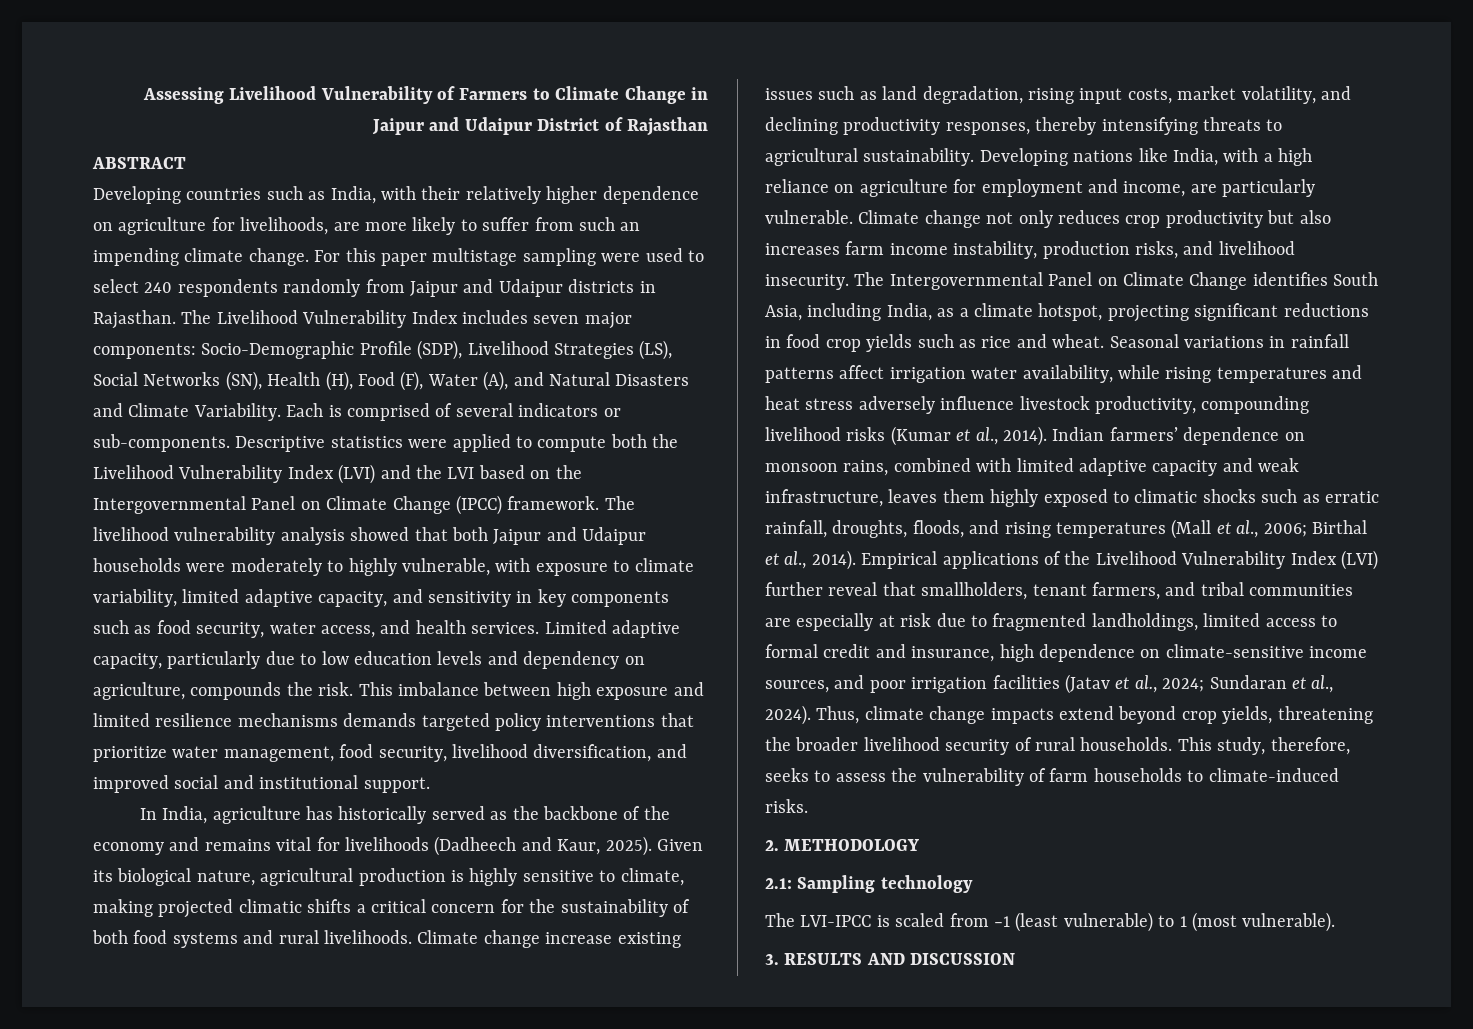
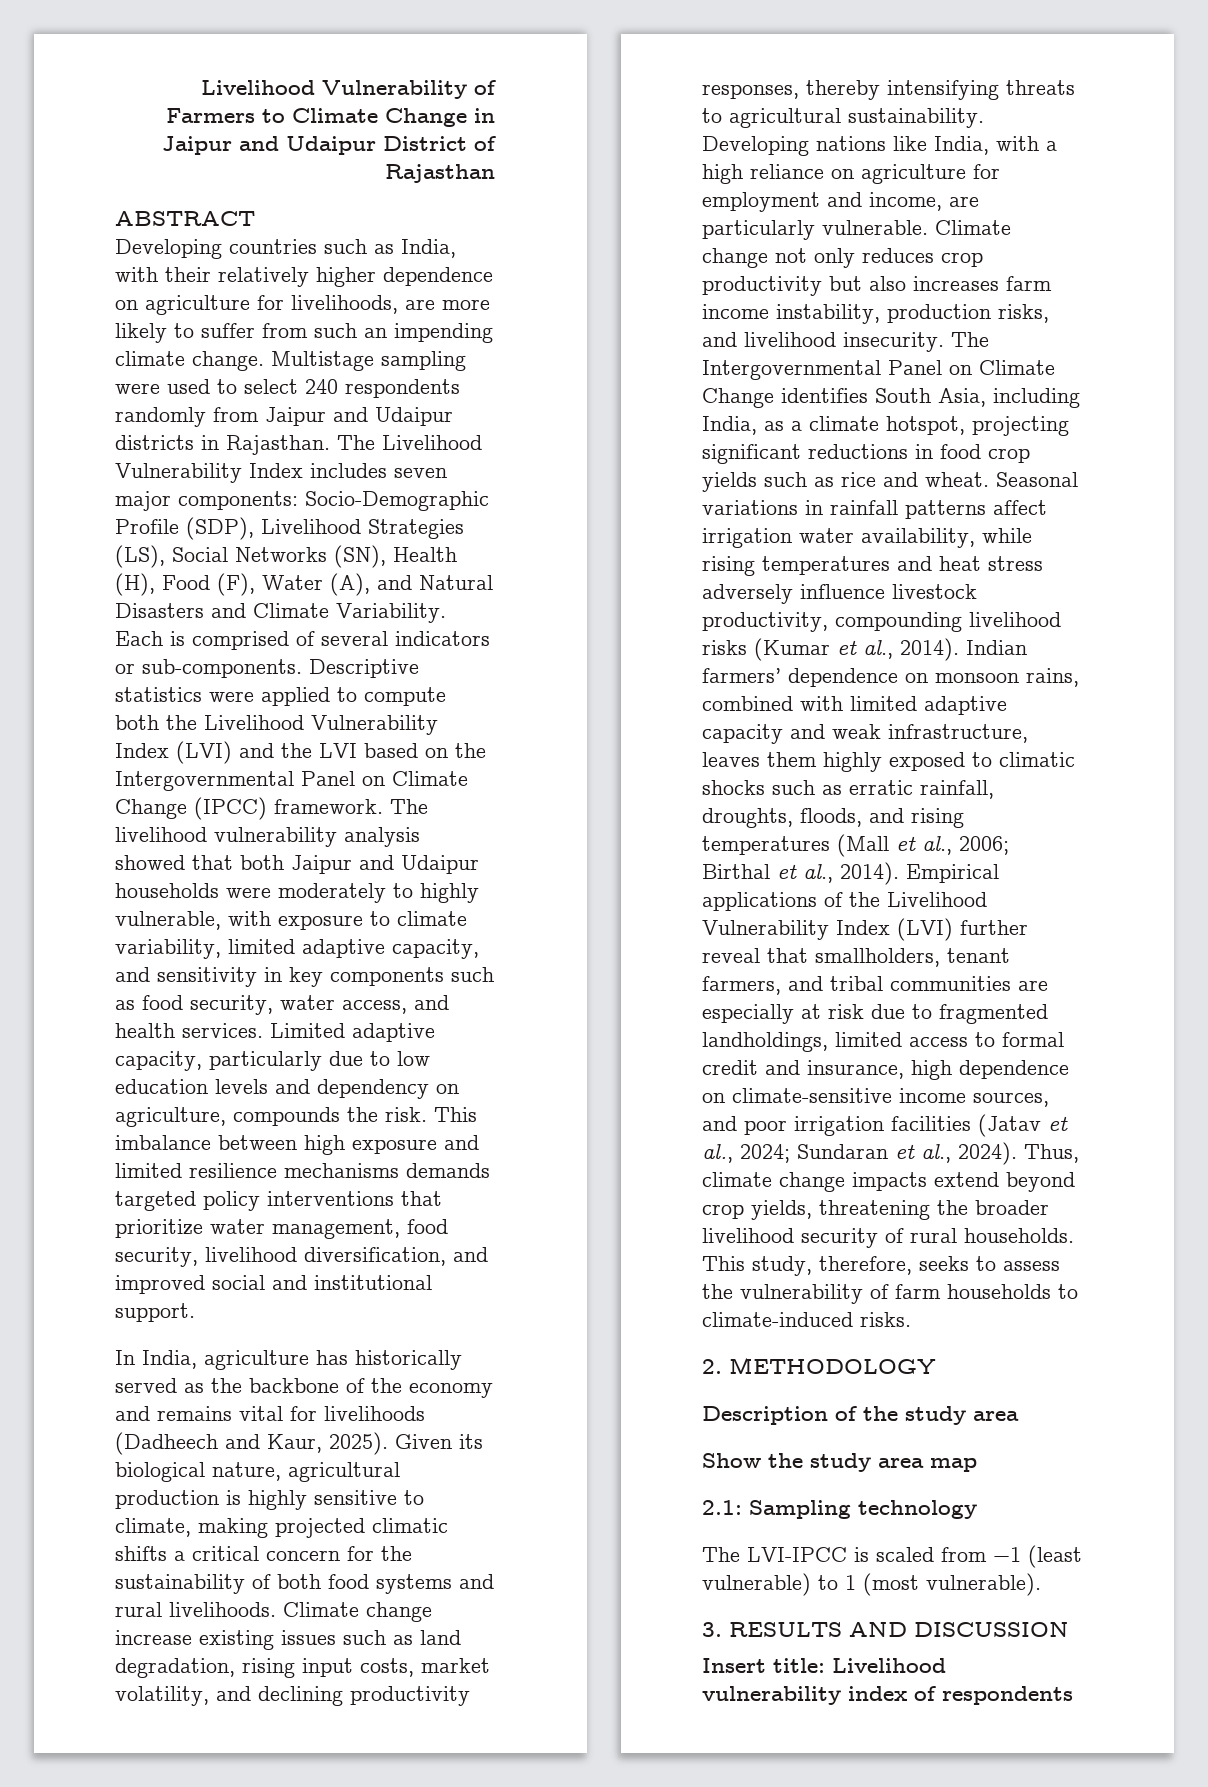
- Assessing Livelihood Vulnerability of Farmers to Climate Change in Jaipur and Udaipur District of Rajasthan
+ Livelihood Vulnerability of Farmers to Climate Change in Jaipur and Udaipur District of Rajasthan
- For this paper multistage sampling were used to select 240 respondents randomly from Jaipur and Udaipur districts in Rajasthan.
+ Multistage sampling were used to select 240 respondents randomly from Jaipur and Udaipur districts in Rajasthan.
+ Description of the study area
+ Show the study area map
+ Insert title: Livelihood vulnerability index of respondents

